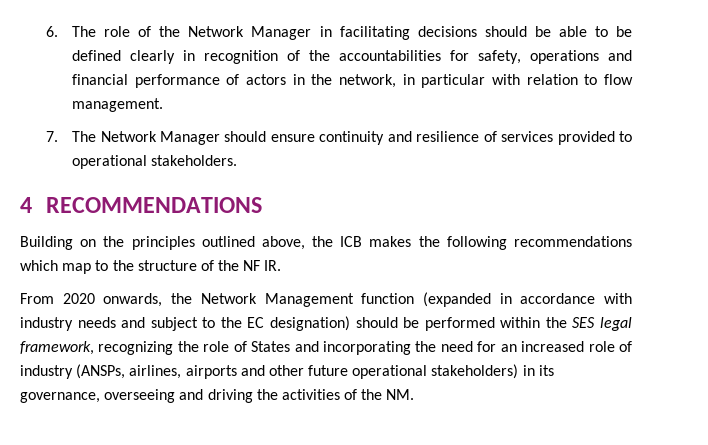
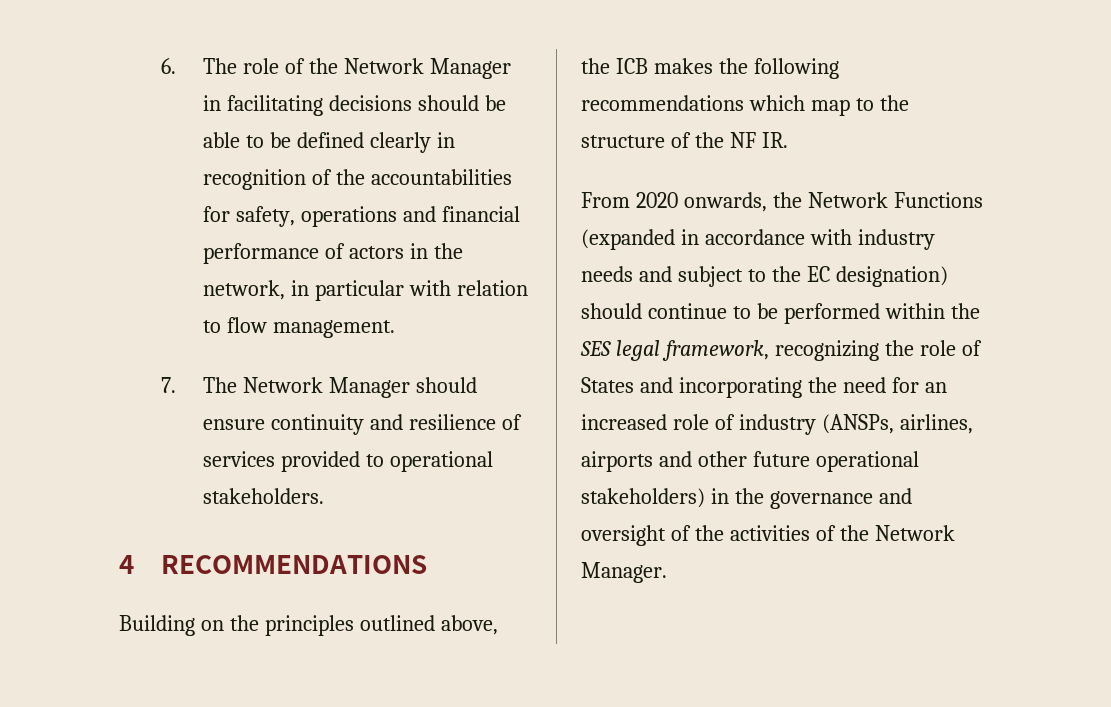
- From 2020 onwards, the Network Management function (expanded in accordance with industry needs and subject to the EC designation) should be performed within the SES legal framework, recognizing the role of States and incorporating the need for an increased role of industry (ANSPs, airlines, airports and other future operational stakeholders) in its governance, overseeing and driving the activities of the NM.
+ From 2020 onwards, the Network Functions (expanded in accordance with industry needs and subject to the EC designation) should continue to be performed within the SES legal framework, recognizing the role of States and incorporating the need for an increased role of industry (ANSPs, airlines, airports and other future operational stakeholders) in the governance and oversight of the activities of the Network Manager.

